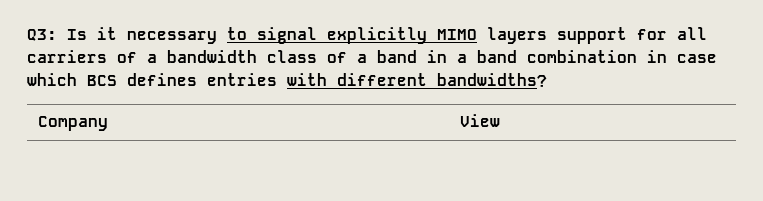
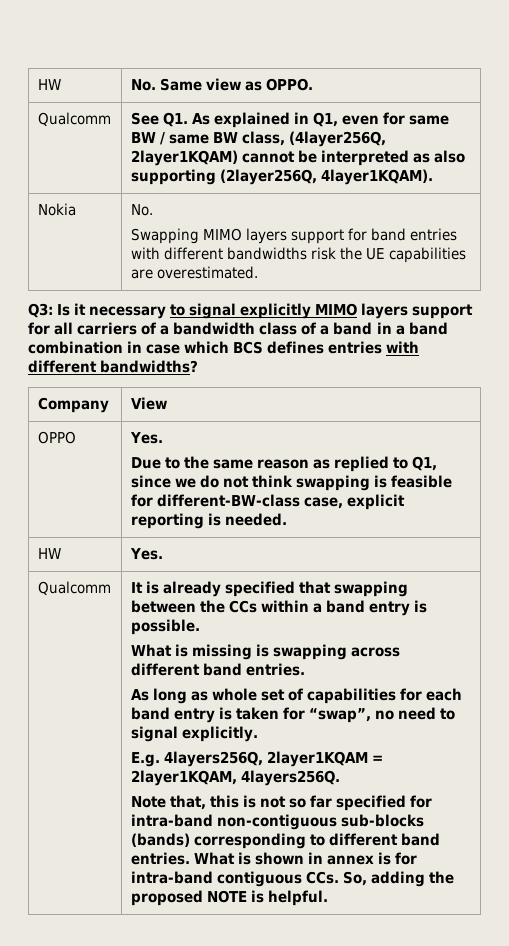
+ HW | No. Same view as OPPO.
+ Qualcomm | See Q1. As explained in Q1, even for same BW / same BW class, (4layer256Q, 2layer1KQAM) cannot be interpreted as also supporting (2layer256Q, 4layer1KQAM).
+ Nokia | No.
+ Swapping MIMO layers support for band entries with different bandwidths risk the UE capabilities are overestimated.
+ OPPO | Yes.
+ Due to the same reason as replied to Q1, since we do not think swapping is feasible for different-BW-class case, explicit reporting is needed.
+ HW | Yes.
+ Qualcomm | It is already specified that swapping between the CCs within a band entry is possible.
+ What is missing is swapping across different band entries.
+ As long as whole set of capabilities for each band entry is taken for “swap”, no need to signal explicitly.
+ E.g. 4layers256Q, 2layer1KQAM = 2layer1KQAM, 4layers256Q.
+ Note that, this is not so far specified for intra-band non-contiguous sub-blocks (bands) corresponding to different band entries. What is shown in annex is for intra-band contiguous CCs. So, adding the proposed NOTE is helpful.

